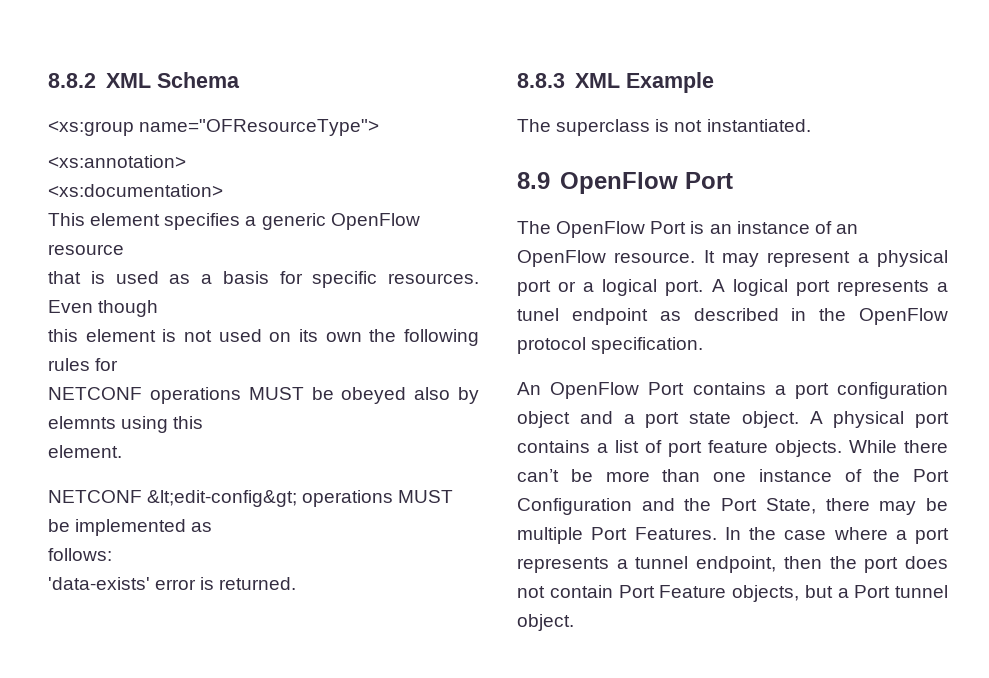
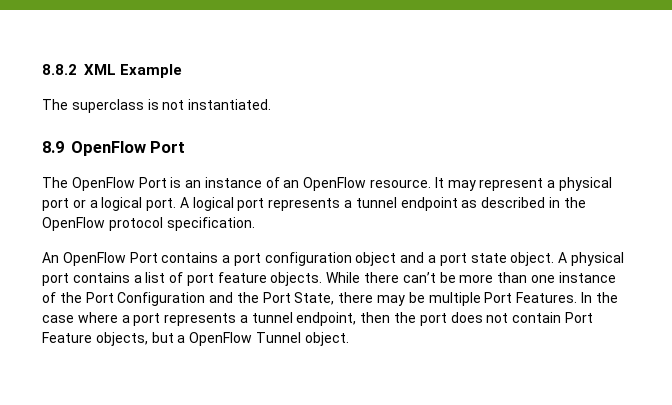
- 8.8.2 XML Schema
- <xs:group name="OFResourceType">
- <xs:annotation>
- <xs:documentation>
- This element specifies a generic OpenFlow resource
- that is used as a basis for specific resources. Even though
- this element is not used on its own the following rules for
- NETCONF operations MUST be obeyed also by elemnts using this
- element.
- NETCONF &lt;edit-config&gt; operations MUST be implemented as
- follows:
- 'data‑exists' error is returned.
- 8.8.3 XML Example
+ 8.8.2 XML Example
- A logical port represents a tunel endpoint as described in the OpenFlow protocol specification.
+ A logical port represents a tunnel endpoint as described in the OpenFlow protocol specification.
- In the case where a port represents a tunnel endpoint, then the port does not contain Port Feature objects, but a Port tunnel object.
+ In the case where a port represents a tunnel endpoint, then the port does not contain Port Feature objects, but a OpenFlow Tunnel object.

